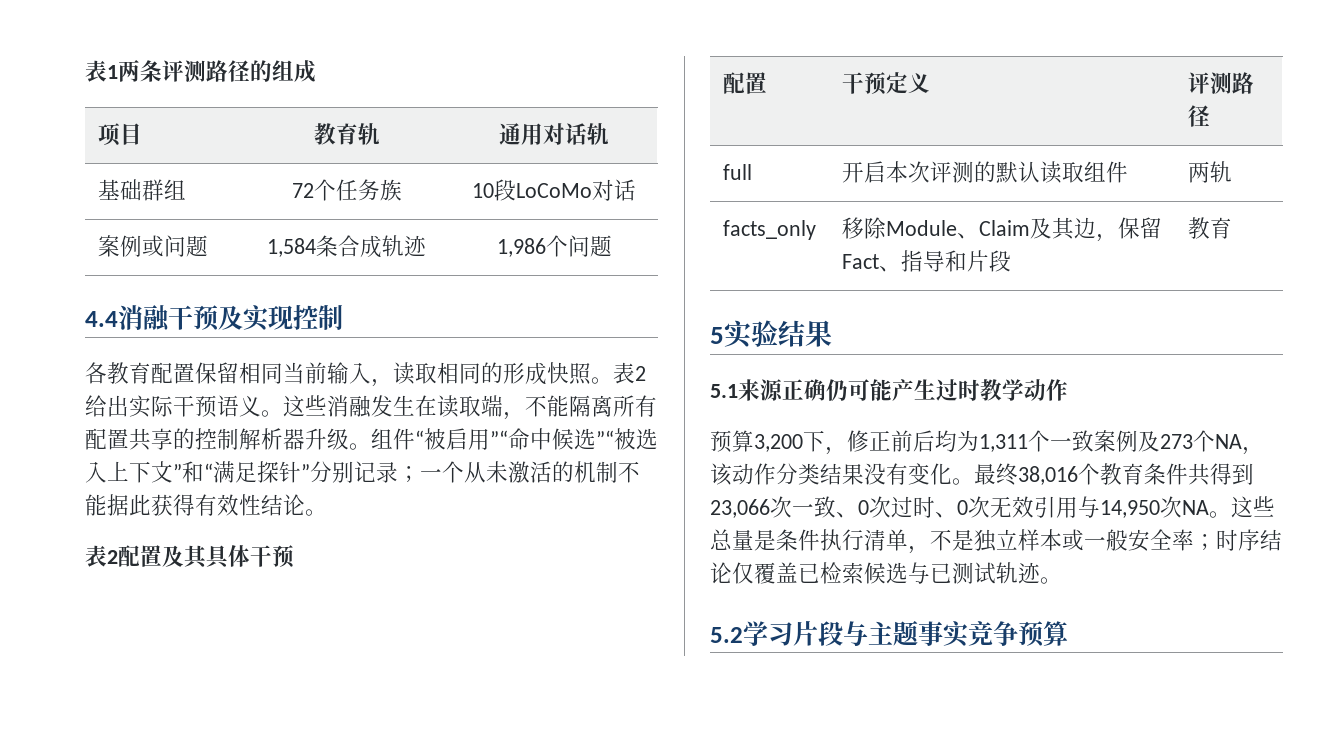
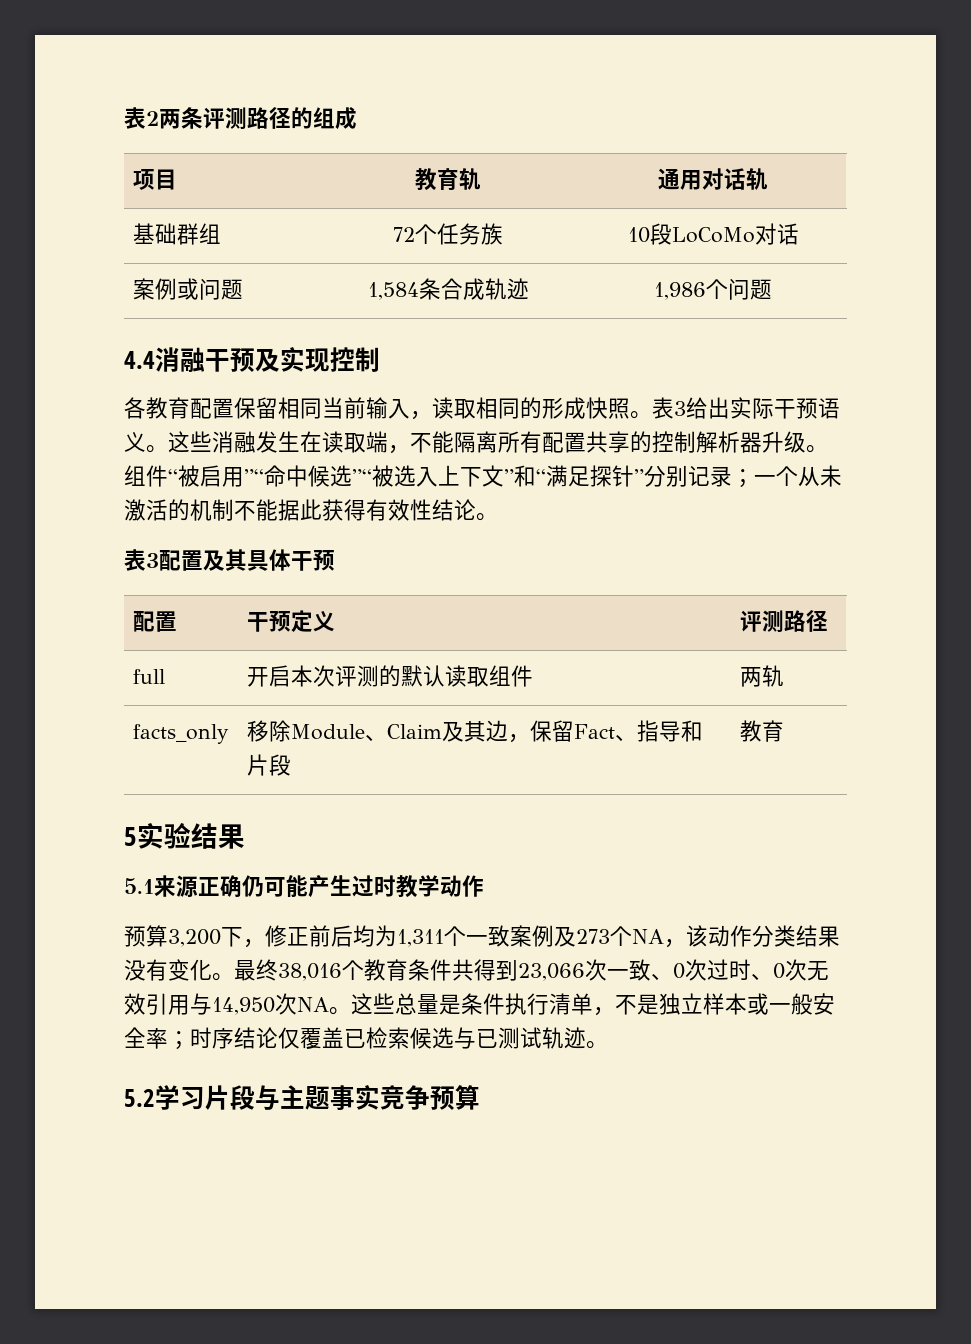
- 表1两条评测路径的组成
+ 表2两条评测路径的组成
- 表2给出实际干预语义。
+ 表3给出实际干预语义。
- 表2配置及其具体干预
+ 表3配置及其具体干预

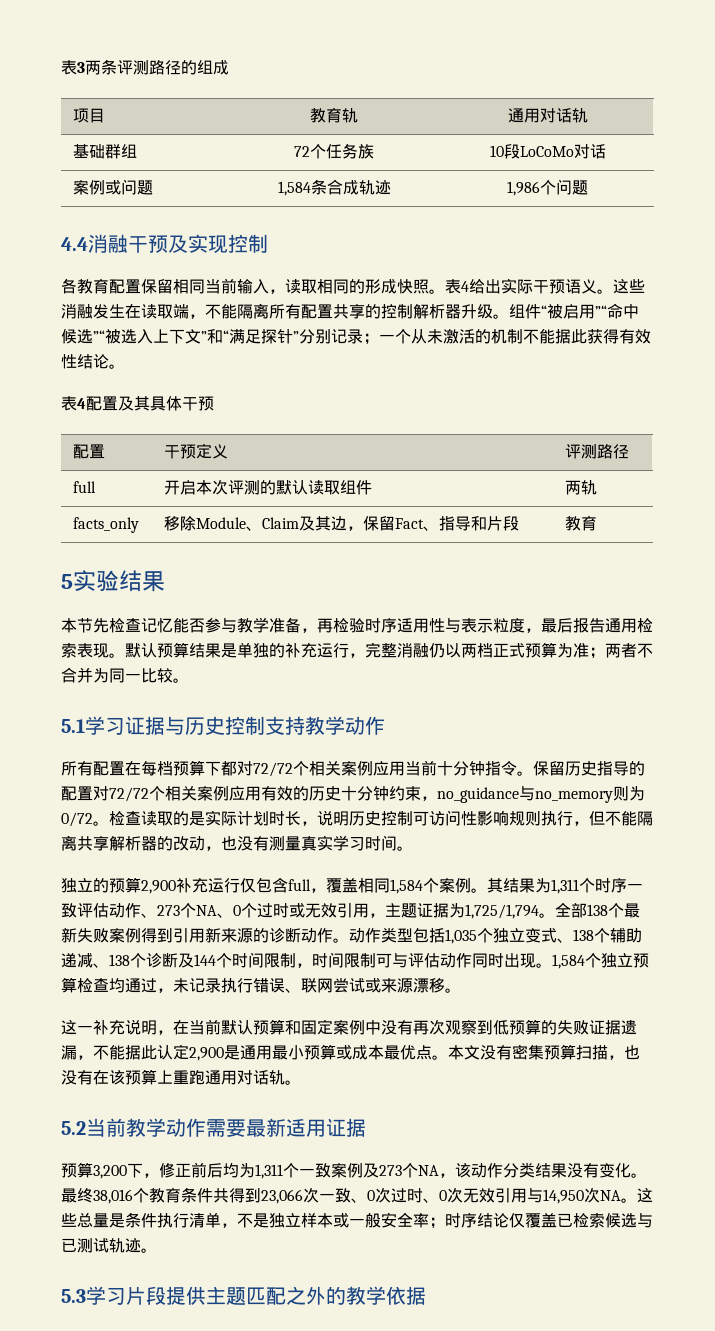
- 表2两条评测路径的组成
+ 表3两条评测路径的组成
- 表3给出实际干预语义。
+ 表4给出实际干预语义。
- 表3配置及其具体干预
+ 表4配置及其具体干预
- 5.1来源正确仍可能产生过时教学动作
+ 本节先检查记忆能否参与教学准备，再检验时序适用性与表示粒度，最后报告通用检索表现。默认预算结果是单独的补充运行，完整消融仍以两档正式预算为准；两者不合并为同一比较。
+ 5.1学习证据与历史控制支持教学动作
+ 所有配置在每档预算下都对72/72个相关案例应用当前十分钟指令。保留历史指导的配置对72/72个相关案例应用有效的历史十分钟约束，no_guidance与no_memory则为0/72。检查读取的是实际计划时长，说明历史控制可访问性影响规则执行，但不能隔离共享解析器的改动，也没有测量真实学习时间。
+ 独立的预算2,900补充运行仅包含full，覆盖相同1,584个案例。其结果为1,311个时序一致评估动作、273个NA、0个过时或无效引用，主题证据为1,725/1,794。全部138个最新失败案例得到引用新来源的诊断动作。动作类型包括1,035个独立变式、138个辅助递减、138个诊断及144个时间限制，时间限制可与评估动作同时出现。1,584个独立预算检查均通过，未记录执行错误、联网尝试或来源漂移。
+ 这一补充说明，在当前默认预算和固定案例中没有再次观察到低预算的失败证据遗漏，不能据此认定2,900是通用最小预算或成本最优点。本文没有密集预算扫描，也没有在该预算上重跑通用对话轨。
+ 5.2当前教学动作需要最新适用证据
- 5.2学习片段与主题事实竞争预算
+ 5.3学习片段提供主题匹配之外的教学依据

